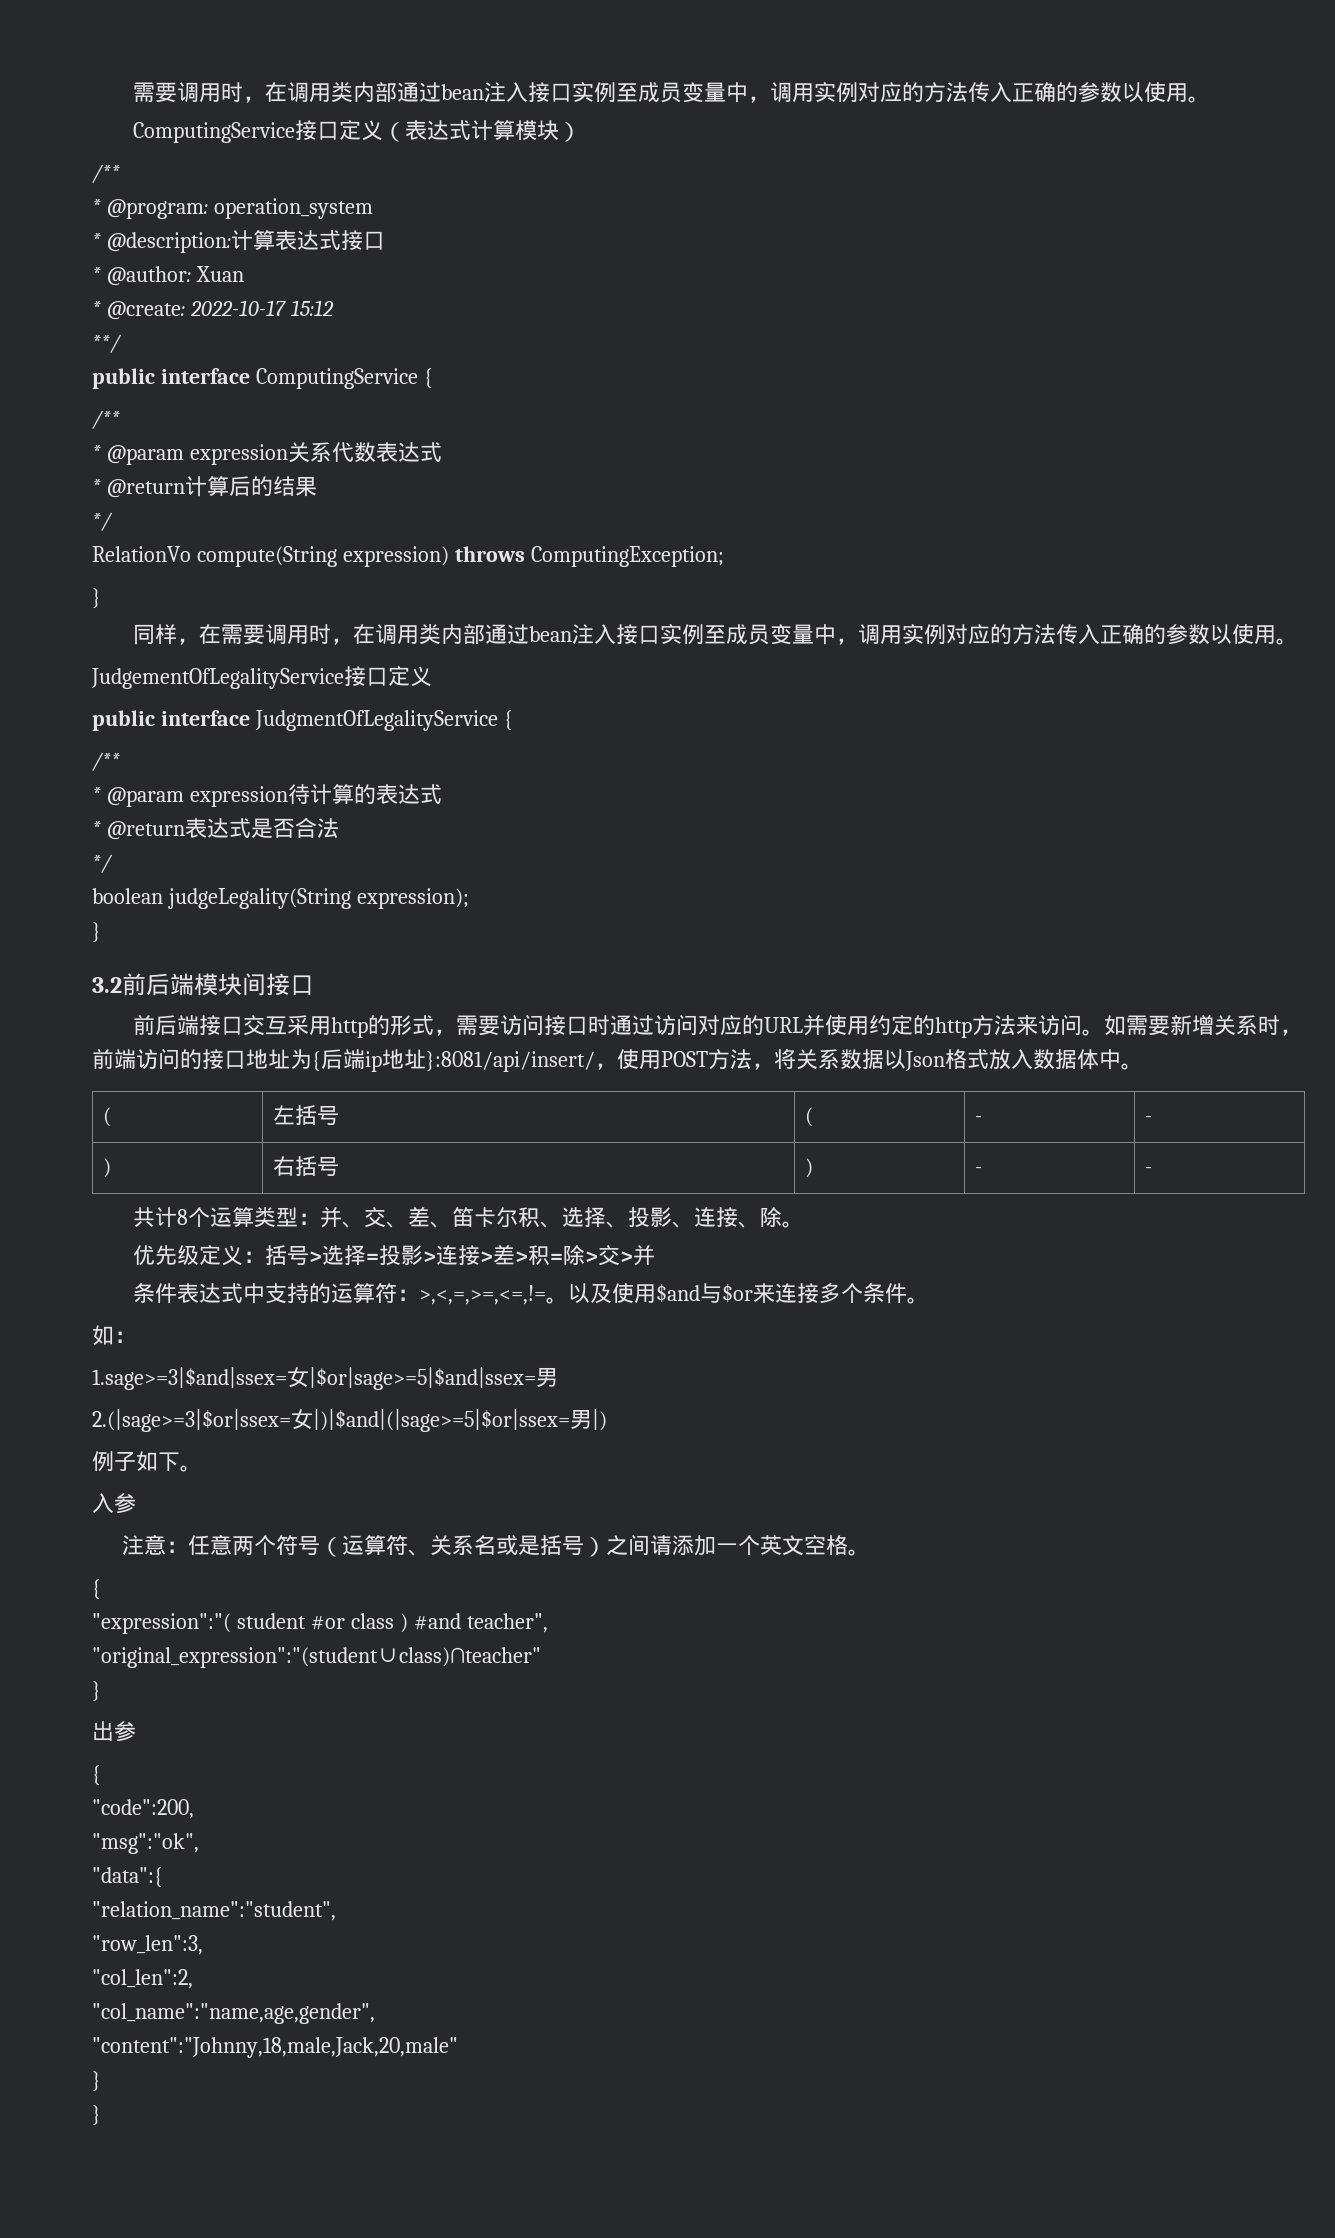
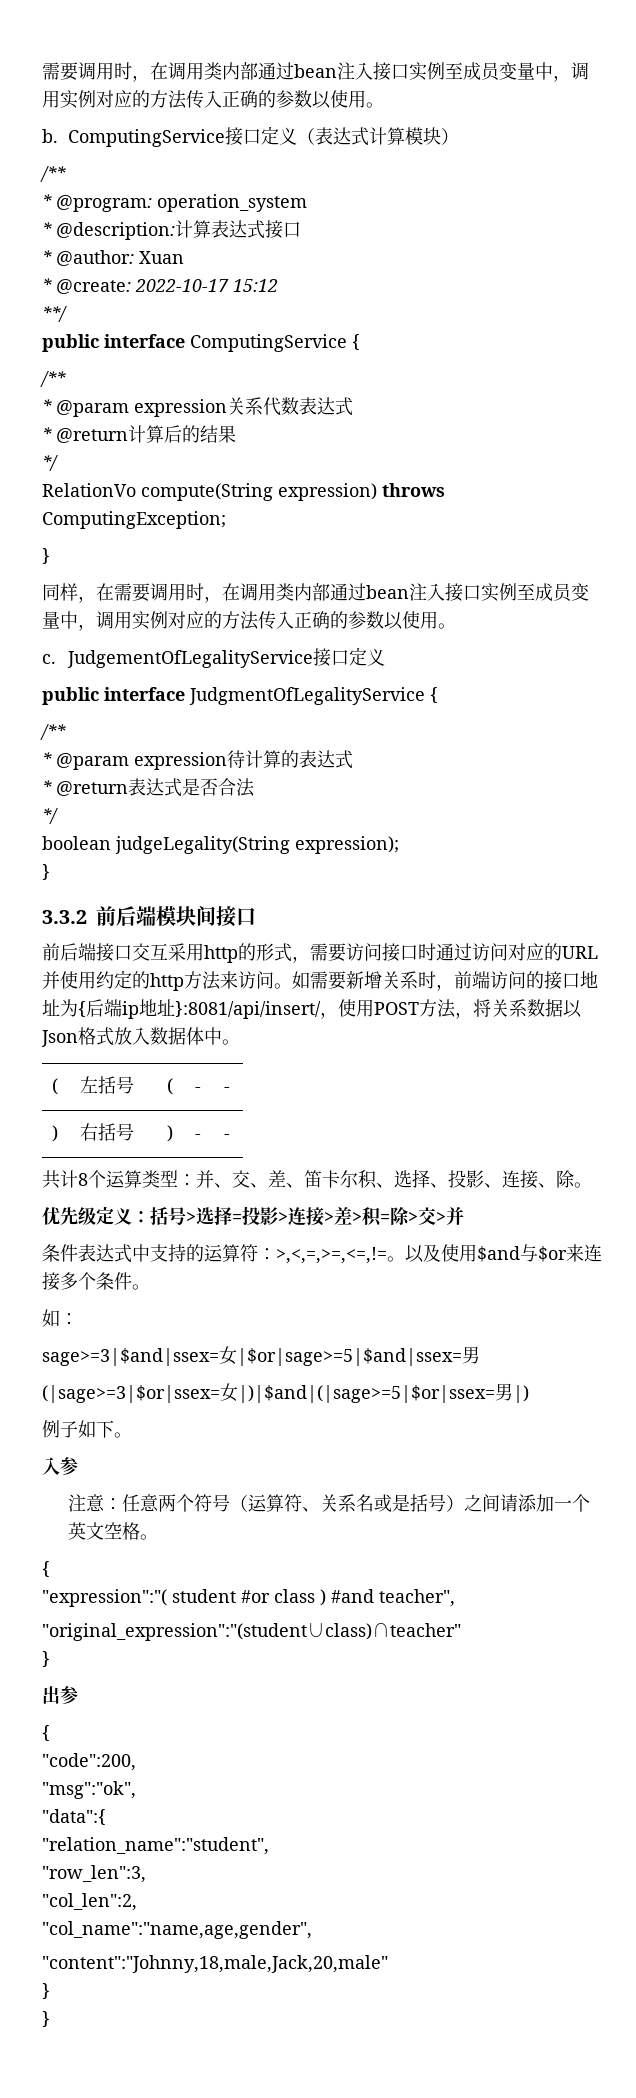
+ b.
+ c.
- 3.2前后端模块间接口
+ 3.3.2前后端模块间接口
- 1.sage>=3|$and|ssex=女|$or|sage>=5|$and|ssex=男
+ sage>=3|$and|ssex=女|$or|sage>=5|$and|ssex=男
- 2.(|sage>=3|$or|ssex=女|)|$and|(|sage>=5|$or|ssex=男|)
+ (|sage>=3|$or|ssex=女|)|$and|(|sage>=5|$or|ssex=男|)

